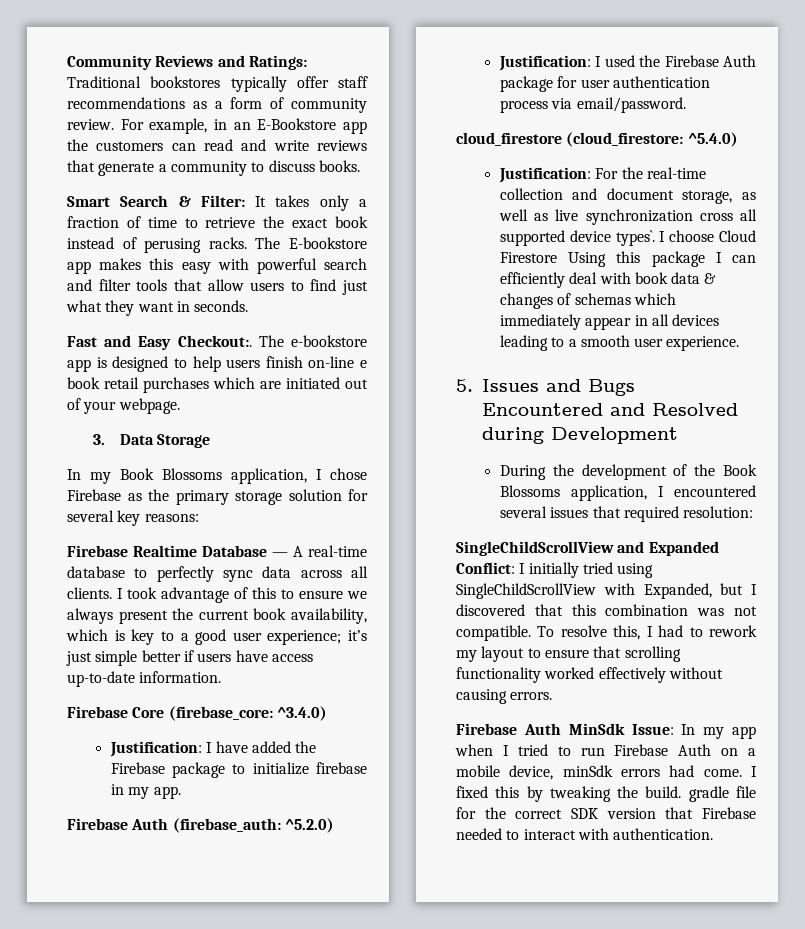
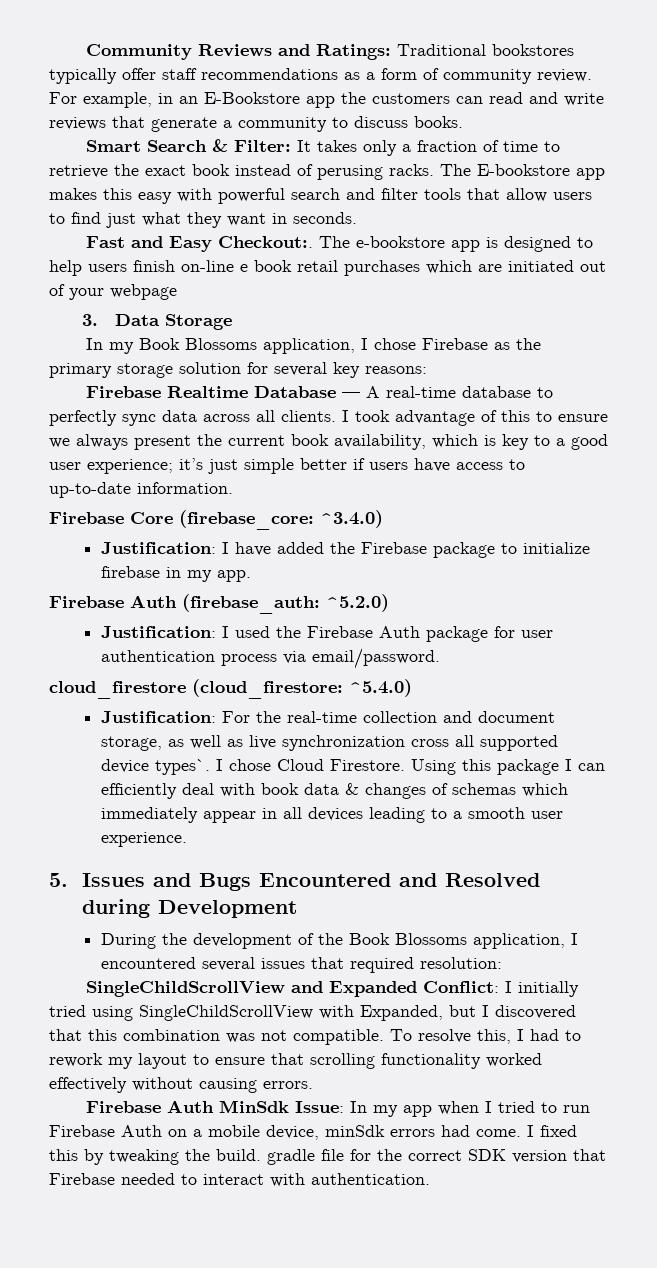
- The e-bookstore app is designed to help users finish on-line e book retail purchases which are initiated out of your webpage.
+ The e-bookstore app is designed to help users finish on-line e book retail purchases which are initiated out of your webpage
- I took advantage of this to ensure we always present the current book availability, which is key to a good user experience; it’s just simple better if users have access up-to-date information.
+ I took advantage of this to ensure we always present the current book availability, which is key to a good user experience; it’s just simple better if users have access to up-to-date information.
- I choose Cloud Firestore Using this package I can efficiently deal with book data & changes of schemas which immediately appear in all devices leading to a smooth user experience.
+ I chose Cloud Firestore. Using this package I can efficiently deal with book data & changes of schemas which immediately appear in all devices leading to a smooth user experience.

